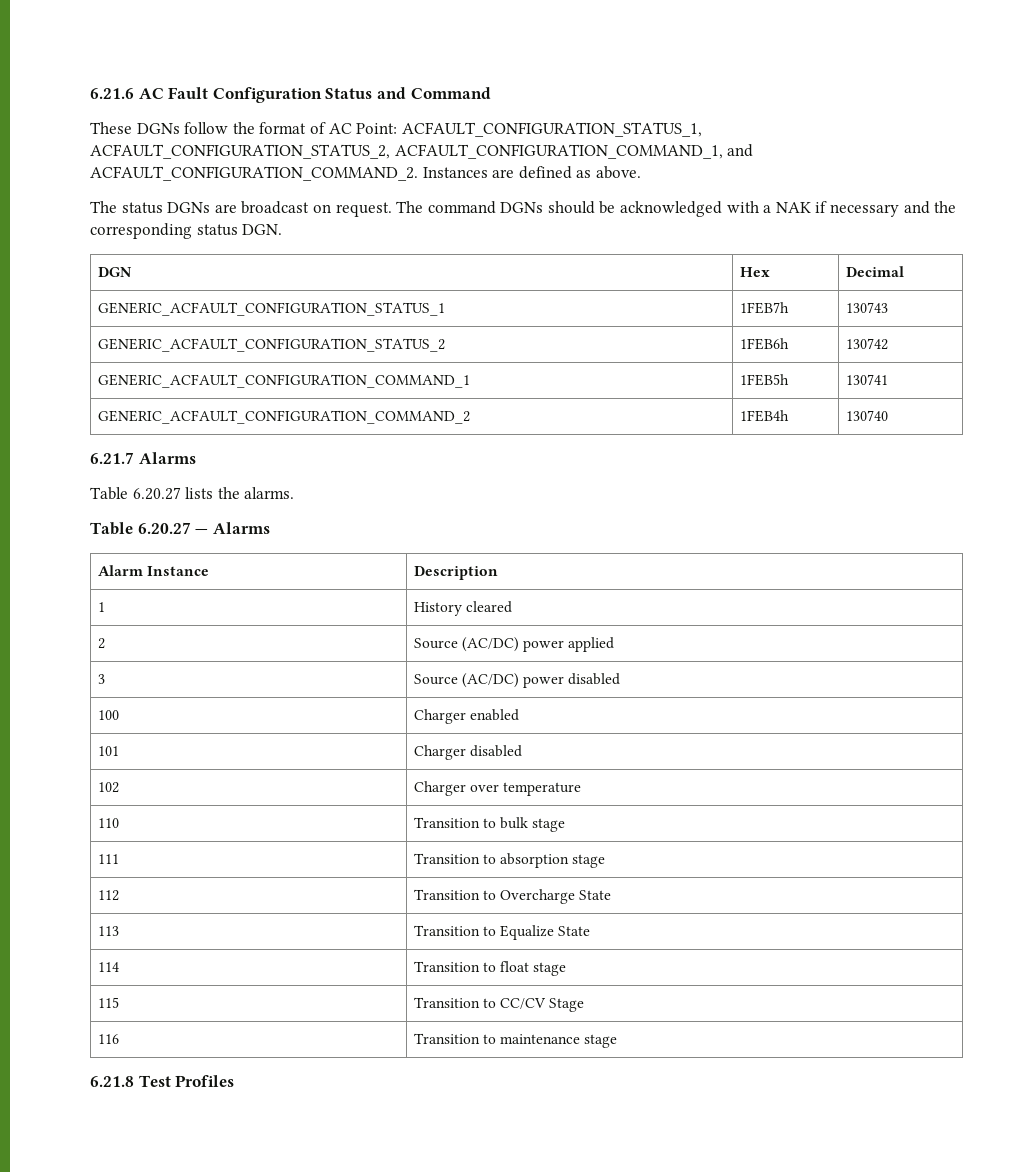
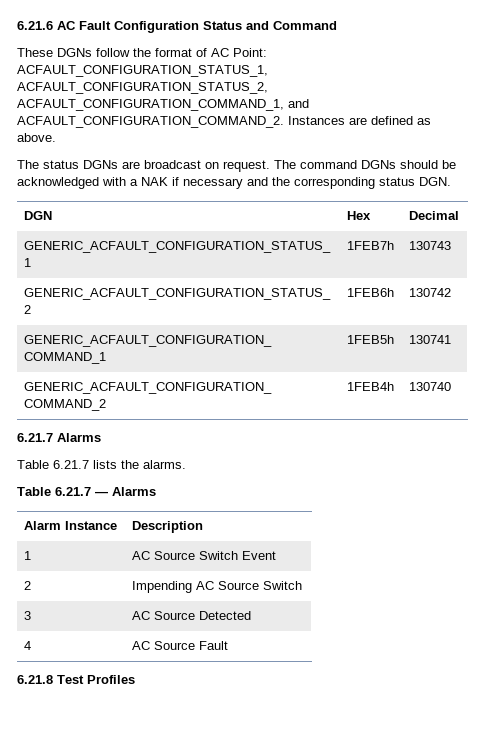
- Table 6.20.27 lists the alarms.
+ Table 6.21.7 lists the alarms.
- Table 6.20.27 — Alarms
+ Table 6.21.7 — Alarms
- 1 | History cleared
- 2 | Source (AC/DC) power applied
- 3 | Source (AC/DC) power disabled
- 100 | Charger enabled
- 101 | Charger disabled
- 102 | Charger over temperature
- 110 | Transition to bulk stage
- 111 | Transition to absorption stage
- 112 | Transition to Overcharge State
- 113 | Transition to Equalize State
- 114 | Transition to float stage
- 115 | Transition to CC/CV Stage
- 116 | Transition to maintenance stage
+ 1 | AC Source Switch Event
+ 2 | Impending AC Source Switch
+ 3 | AC Source Detected
+ 4 | AC Source Fault

